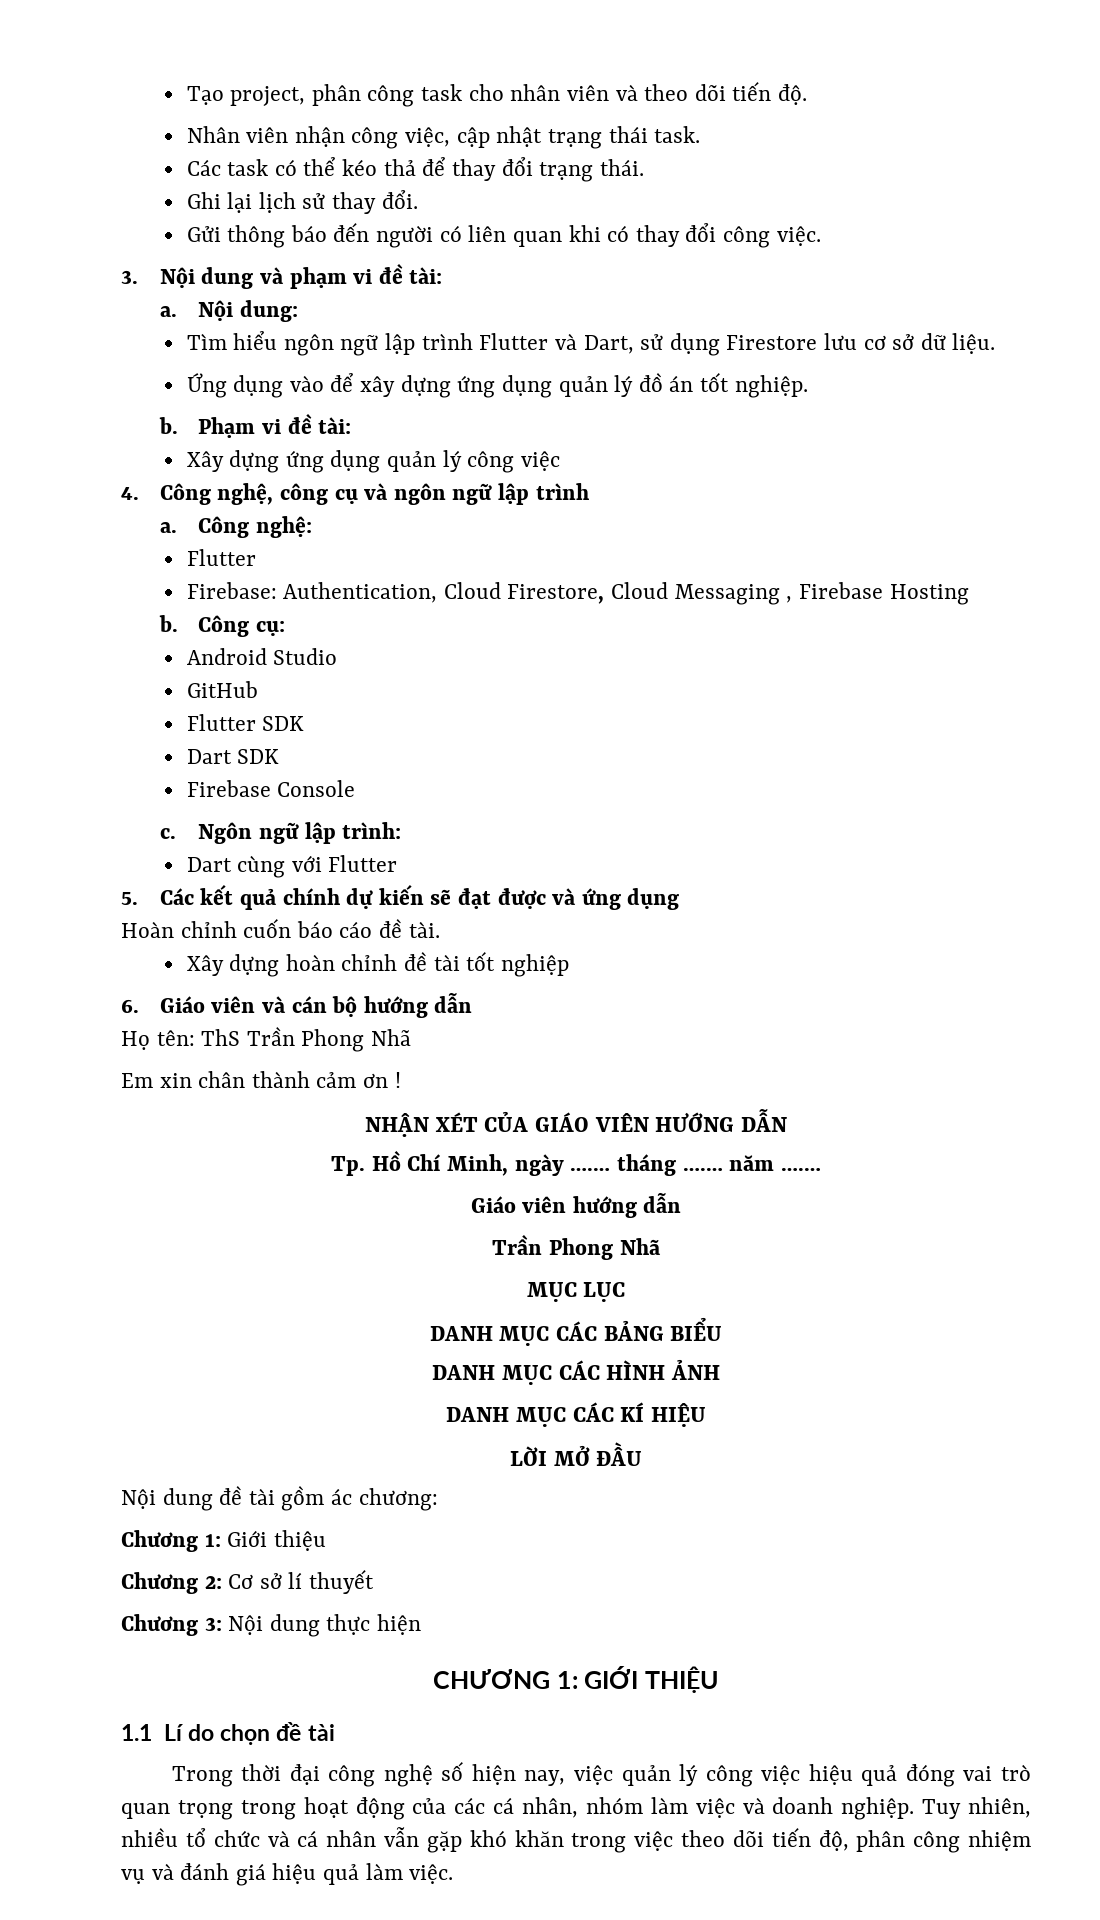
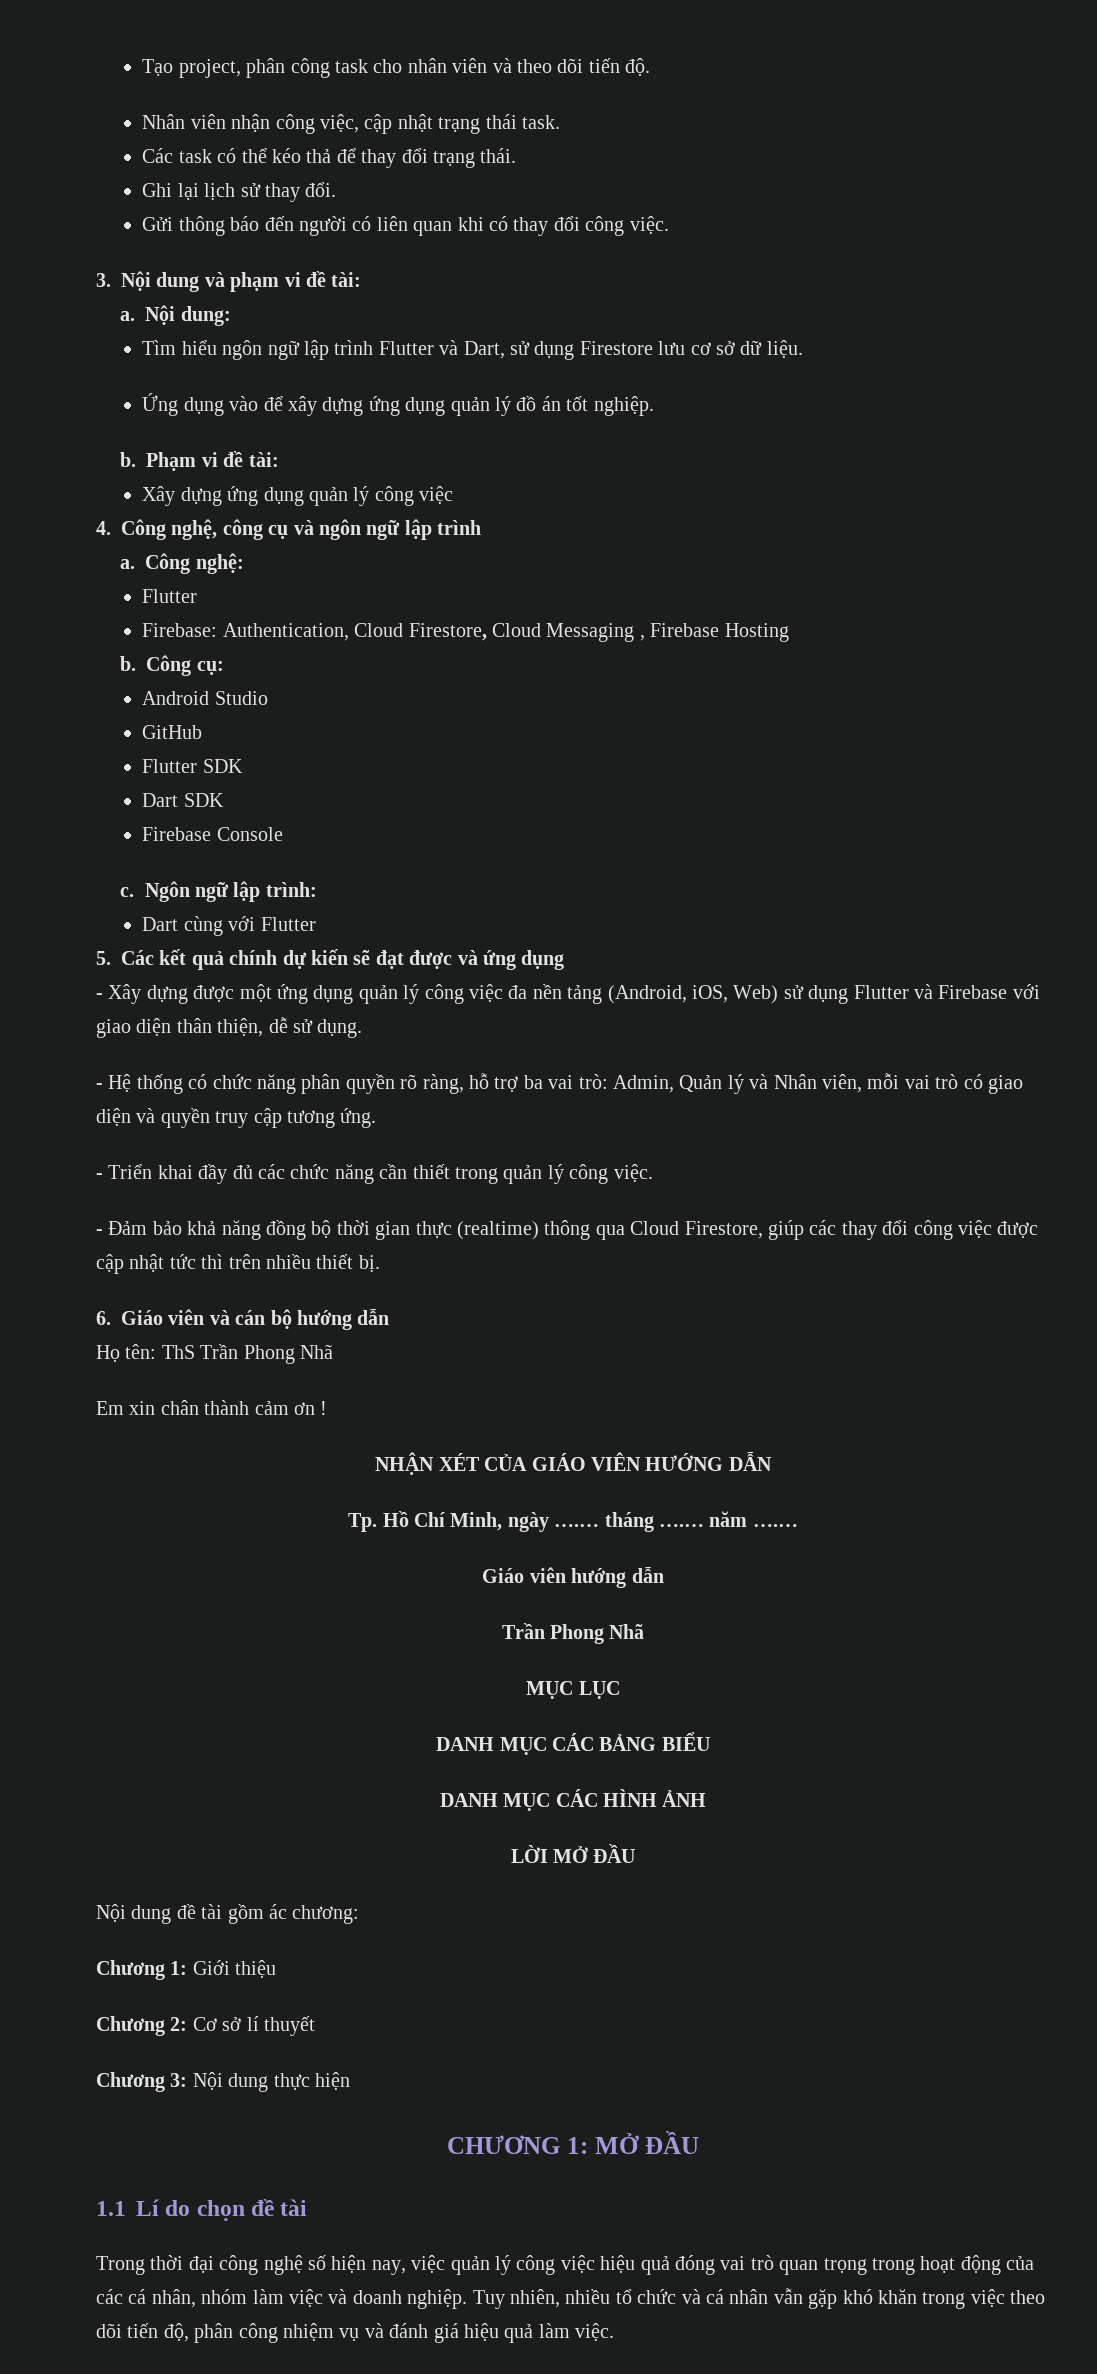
- Hoàn chỉnh cuốn báo cáo đề tài.
- Xây dựng hoàn chỉnh đề tài tốt nghiệp
+ - Xây dựng được một ứng dụng quản lý công việc đa nền tảng (Android, iOS, Web) sử dụng Flutter và Firebase với giao diện thân thiện, dễ sử dụng.
+ - Hệ thống có chức năng phân quyền rõ ràng, hỗ trợ ba vai trò: Admin, Quản lý và Nhân viên, mỗi vai trò có giao diện và quyền truy cập tương ứng.
+ - Triển khai đầy đủ các chức năng cần thiết trong quản lý công việc.
+ - Đảm bảo khả năng đồng bộ thời gian thực (realtime) thông qua Cloud Firestore, giúp các thay đổi công việc được cập nhật tức thì trên nhiều thiết bị.
- DANH MỤC CÁC KÍ HIỆU
- CHƯƠNG 1: GIỚI THIỆU
+ CHƯƠNG 1: MỞ ĐẦU

